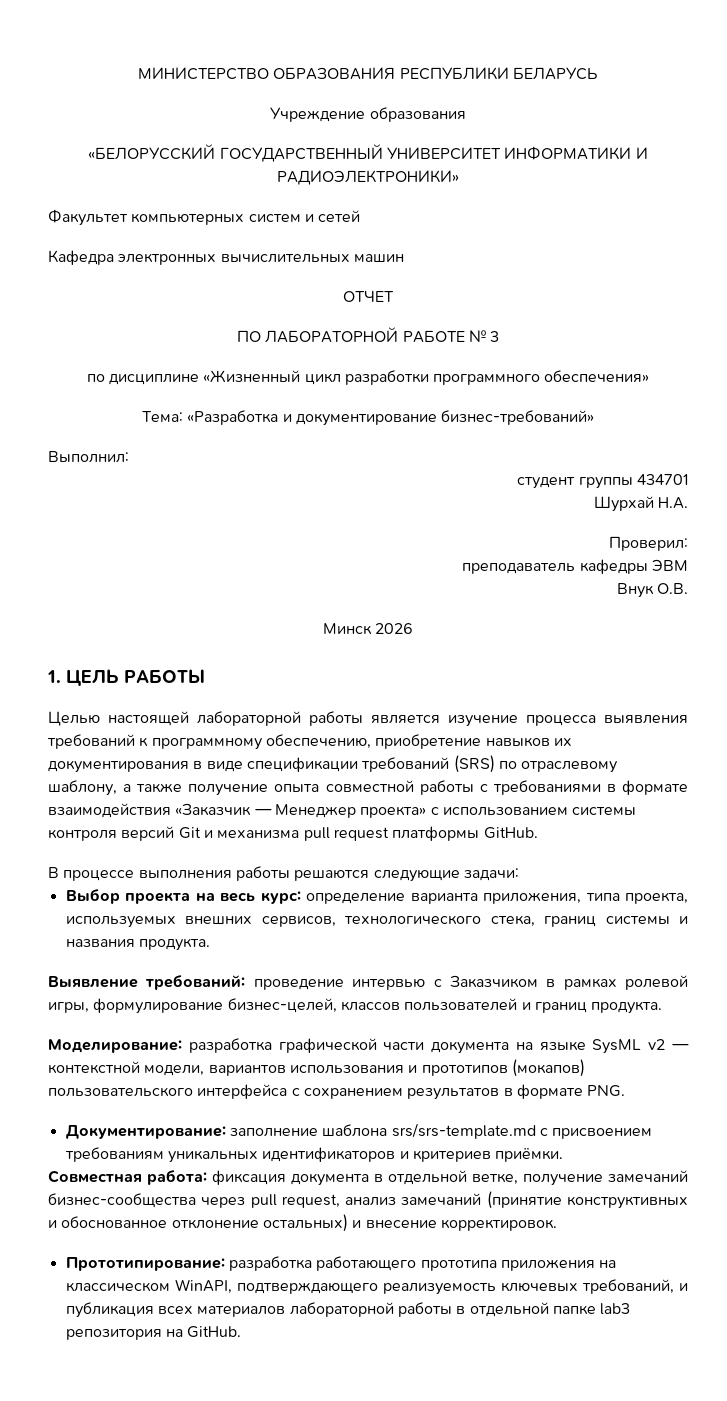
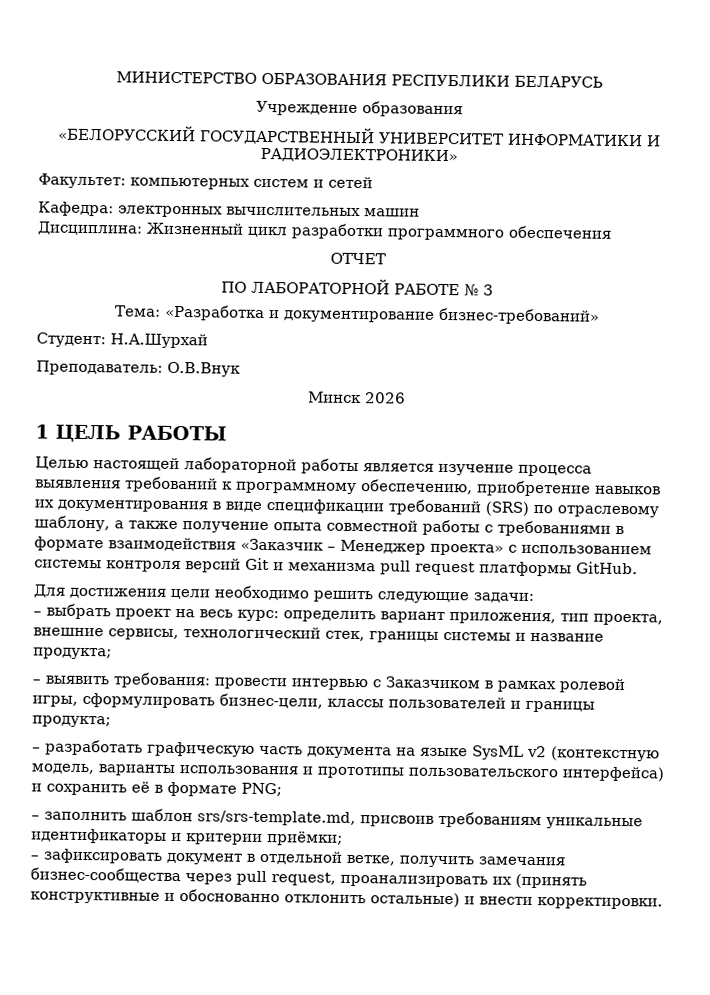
- Факультет компьютерных систем и сетей
+ Факультет: компьютерных систем и сетей
- Кафедра электронных вычислительных машин
+ Кафедра: электронных вычислительных машин
+ Дисциплина: Жизненный цикл разработки программного обеспечения
- по дисциплине «Жизненный цикл разработки программного обеспечения»
- Выполнил:
- студент группы 434701
- Шурхай Н.А.
- Проверил:
- преподаватель кафедры ЭВМ
- Внук О.В.
+ Студент: Н.А.Шурхай
+ Преподаватель: О.В.Внук
- 1. ЦЕЛЬ РАБОТЫ
+ 1 ЦЕЛЬ РАБОТЫ
- Целью настоящей лабораторной работы является изучение процесса выявления требований к программному обеспечению, приобретение навыков их документирования в виде спецификации требований (SRS) по отраслевому шаблону, а также получение опыта совместной работы с требованиями в формате взаимодействия «Заказчик — Менеджер проекта» с использованием системы контроля версий Git и механизма pull request платформы GitHub.
+ Целью настоящей лабораторной работы является изучение процесса выявления требований к программному обеспечению, приобретение навыков их документирования в виде спецификации требований (SRS) по отраслевому шаблону, а также получение опыта совместной работы с требованиями в формате взаимодействия «Заказчик – Менеджер проекта» с использованием системы контроля версий Git и механизма pull request платформы GitHub.
- В процессе выполнения работы решаются следующие задачи:
- Выбор проекта на весь курс: определение варианта приложения, типа проекта, используемых внешних сервисов, технологического стека, границ системы и названия продукта.
- Выявление требований: проведение интервью с Заказчиком в рамках ролевой игры, формулирование бизнес-целей, классов пользователей и границ продукта.
- Моделирование: разработка графической части документа на языке SysML v2 — контекстной модели, вариантов использования и прототипов (мокапов) пользовательского интерфейса с сохранением результатов в формате PNG.
- Документирование: заполнение шаблона srs/srs-template.md с присвоением требованиям уникальных идентификаторов и критериев приёмки.
- Совместная работа: фиксация документа в отдельной ветке, получение замечаний бизнес-сообщества через pull request, анализ замечаний (принятие конструктивных и обоснованное отклонение остальных) и внесение корректировок.
- Прототипирование: разработка работающего прототипа приложения на классическом WinAPI, подтверждающего реализуемость ключевых требований, и публикация всех материалов лабораторной работы в отдельной папке lab3 репозитория на GitHub.
+ Для достижения цели необходимо решить следующие задачи:
+ – выбрать проект на весь курс: определить вариант приложения, тип проекта, внешние сервисы, технологический стек, границы системы и название продукта;
+ – выявить требования: провести интервью с Заказчиком в рамках ролевой игры, сформулировать бизнес-цели, классы пользователей и границы продукта;
+ – разработать графическую часть документа на языке SysML v2 (контекстную модель, варианты использования и прототипы пользовательского интерфейса) и сохранить её в формате PNG;
+ – заполнить шаблон srs/srs-template.md, присвоив требованиям уникальные идентификаторы и критерии приёмки;
+ – зафиксировать документ в отдельной ветке, получить замечания бизнес-сообщества через pull request, проанализировать их (принять конструктивные и обоснованно отклонить остальные) и внести корректировки.

